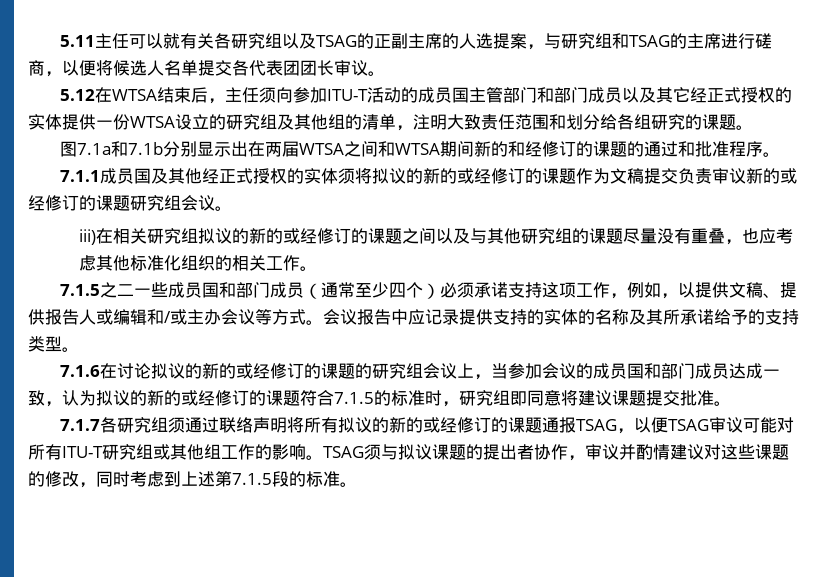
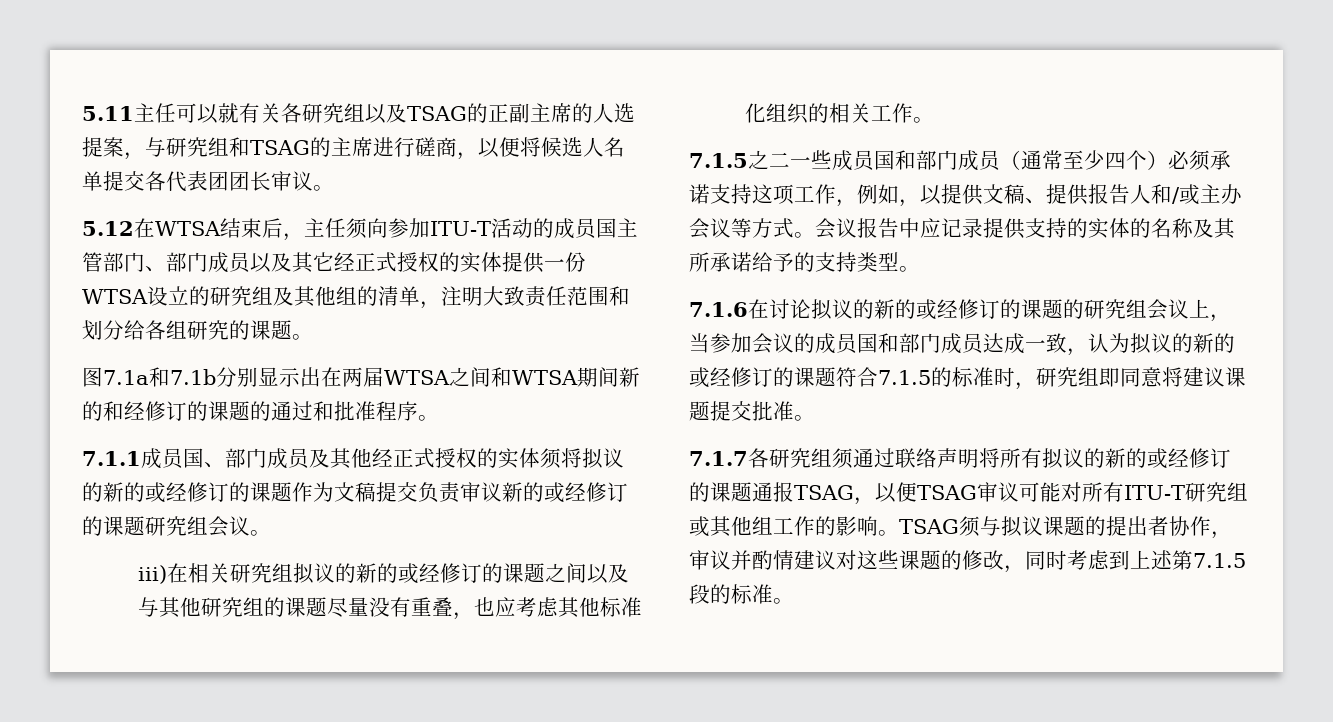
- 5.12在WTSA结束后，主任须向参加ITU-T活动的成员国主管部门和部门成员以及其它经正式授权的实体提供一份WTSA设立的研究组及其他组的清单，注明大致责任范围和划分给各组研究的课题。
+ 5.12在WTSA结束后，主任须向参加ITU-T活动的成员国主管部门、部门成员以及其它经正式授权的实体提供一份WTSA设立的研究组及其他组的清单，注明大致责任范围和划分给各组研究的课题。
- 7.1.1成员国及其他经正式授权的实体须将拟议的新的或经修订的课题作为文稿提交负责审议新的或经修订的课题研究组会议。
+ 7.1.1成员国、部门成员及其他经正式授权的实体须将拟议的新的或经修订的课题作为文稿提交负责审议新的或经修订的课题研究组会议。
- 7.1.5之二一些成员国和部门成员（通常至少四个）必须承诺支持这项工作，例如，以提供文稿、提供报告人或编辑和/或主办会议等方式。
+ 7.1.5之二一些成员国和部门成员（通常至少四个）必须承诺支持这项工作，例如，以提供文稿、提供报告人和/或主办会议等方式。

